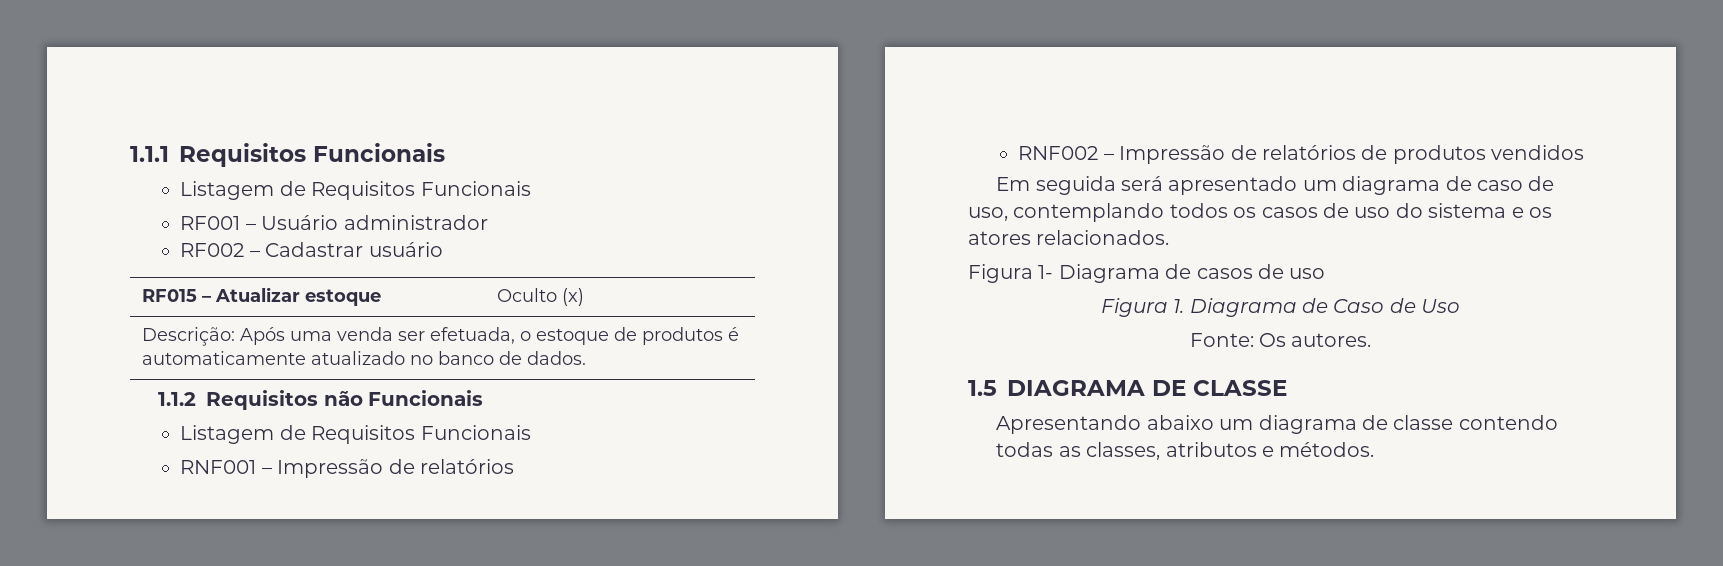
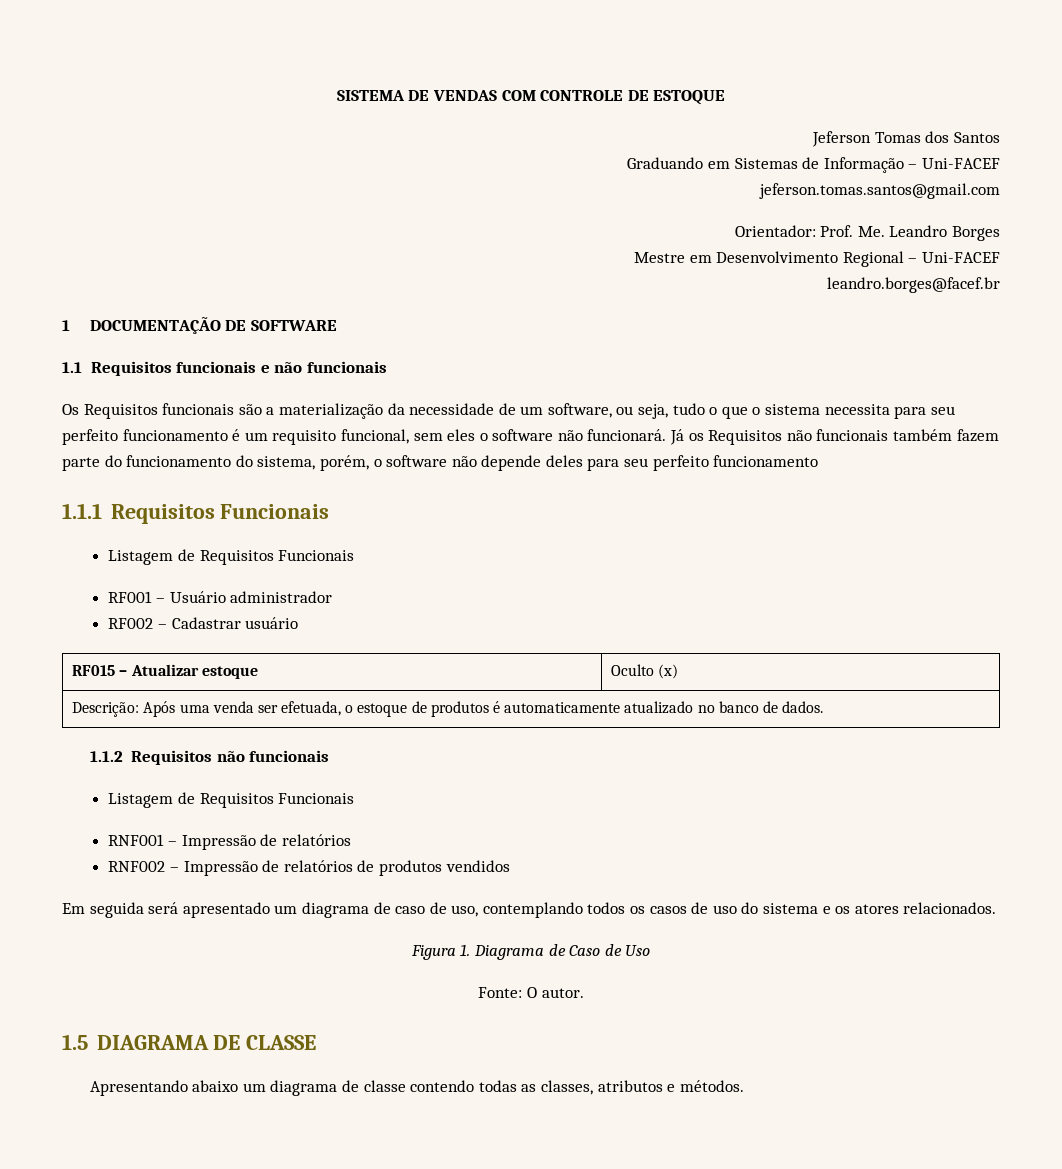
+ SISTEMA DE VENDAS COM CONTROLE DE ESTOQUE
+ Jeferson Tomas dos Santos
+ Graduando em Sistemas de Informação – Uni-FACEF
+ jeferson.tomas.santos@gmail.com
+ Orientador: Prof. Me. Leandro Borges
+ Mestre em Desenvolvimento Regional – Uni-FACEF
+ leandro.borges@facef.br
+ 1 DOCUMENTAÇÃO DE SOFTWARE
+ 1.1 Requisitos funcionais e não funcionais
+ Os Requisitos funcionais são a materialização da necessidade de um software, ou seja, tudo o que o sistema necessita para seu perfeito funcionamento é um requisito funcional, sem eles o software não funcionará. Já os Requisitos não funcionais também fazem parte do funcionamento do sistema, porém, o software não depende deles para seu perfeito funcionamento
- 1.1.2 Requisitos não Funcionais
+ 1.1.2 Requisitos não funcionais
- Figura 1- Diagrama de casos de uso
- Fonte: Os autores.
+ Fonte: O autor.

